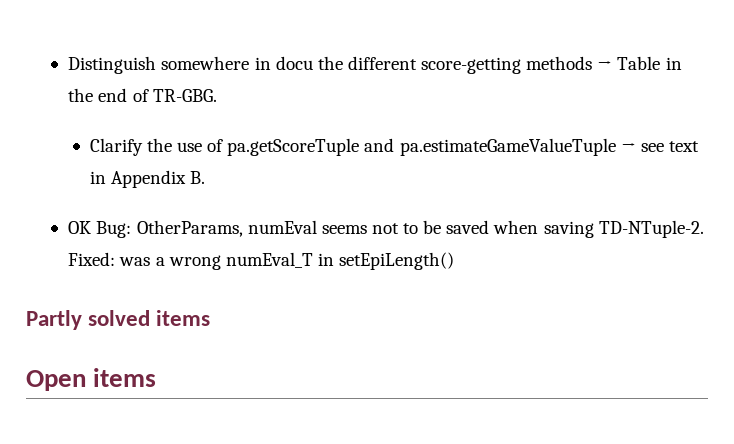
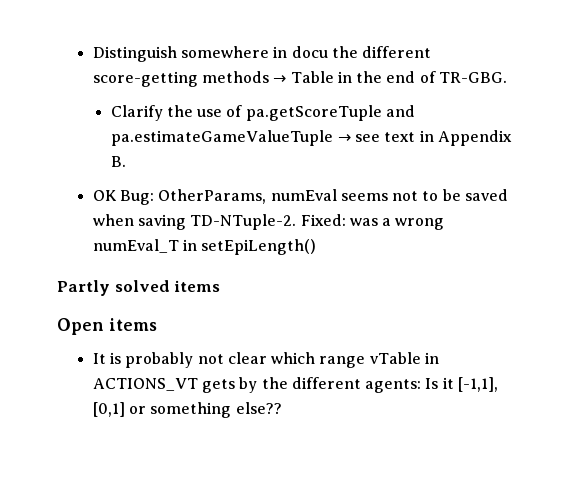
+ It is probably not clear which range vTable in ACTIONS_VT gets by the different agents: Is it [-1,1], [0,1] or something else??

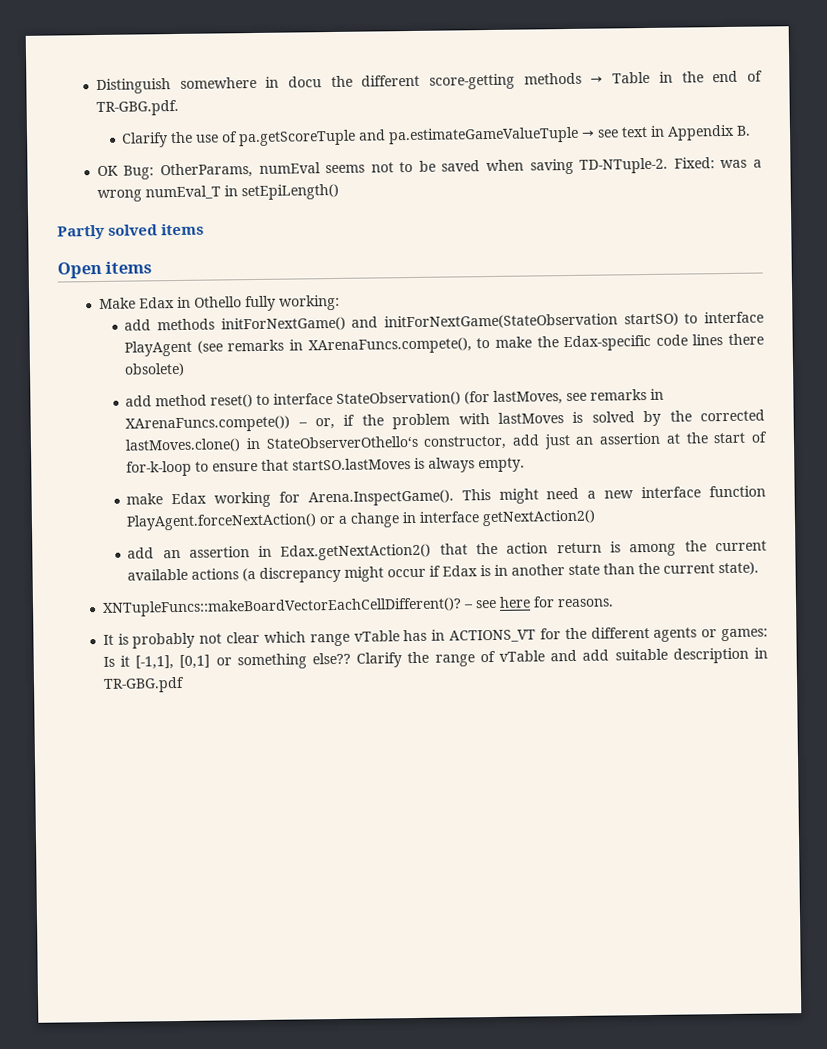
- Distinguish somewhere in docu the different score-getting methods → Table in the end of TR-GBG.
+ Distinguish somewhere in docu the different score-getting methods → Table in the end of TR-GBG.pdf.
+ Make Edax in Othello fully working:
+ add methods initForNextGame() and initForNextGame(StateObservation startSO) to interface PlayAgent (see remarks in XArenaFuncs.compete(), to make the Edax-specific code lines there obsolete)
+ add method reset() to interface StateObservation() (for lastMoves, see remarks in XArenaFuncs.compete()) – or, if the problem with lastMoves is solved by the corrected lastMoves.clone() in StateObserverOthello‘s constructor, add just an assertion at the start of for-k-loop to ensure that startSO.lastMoves is always empty.
+ make Edax working for Arena.InspectGame(). This might need a new interface function PlayAgent.forceNextAction() or a change in interface getNextAction2()
+ add an assertion in Edax.getNextAction2() that the action return is among the current available actions (a discrepancy might occur if Edax is in another state than the current state).
+ XNTupleFuncs::makeBoardVectorEachCellDifferent()? – see here for reasons.
- It is probably not clear which range vTable in ACTIONS_VT gets by the different agents: Is it [-1,1], [0,1] or something else??
+ It is probably not clear which range vTable has in ACTIONS_VT for the different agents or games: Is it [-1,1], [0,1] or something else??
+ Clarify the range of vTable and add suitable description in TR-GBG.pdf

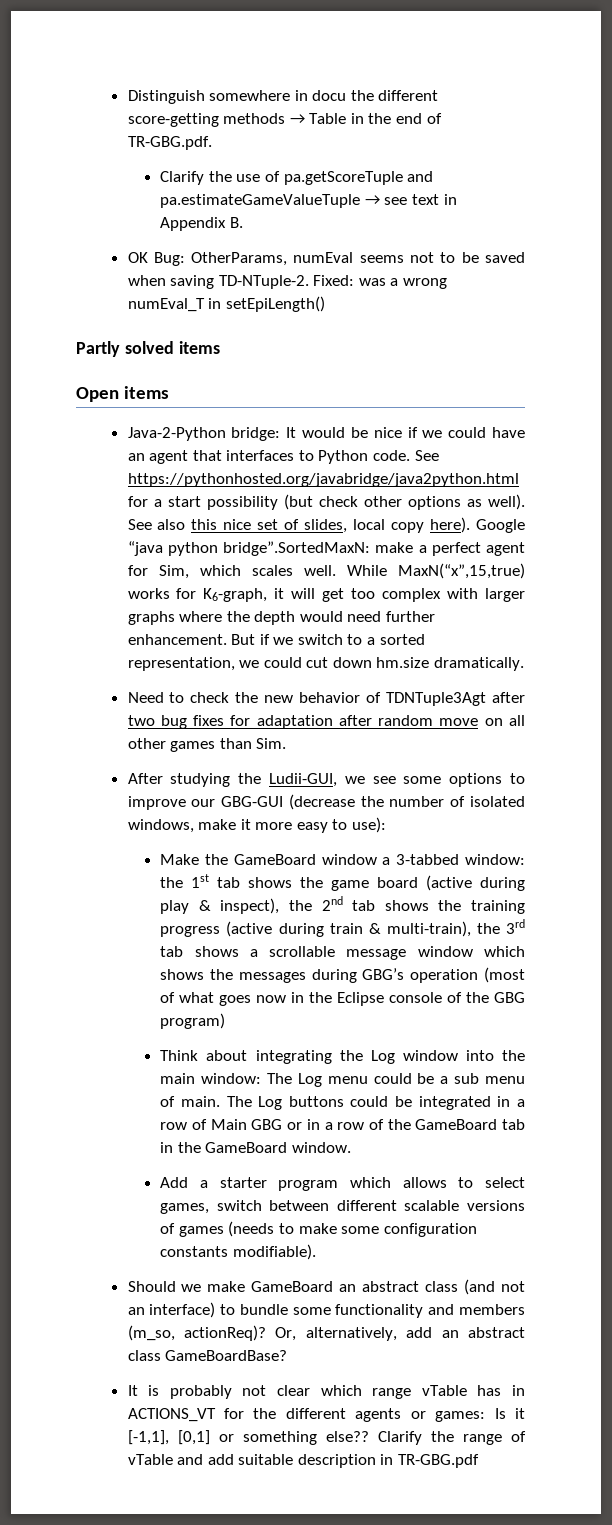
- Make Edax in Othello fully working:
- add methods initForNextGame() and initForNextGame(StateObservation startSO) to interface PlayAgent (see remarks in XArenaFuncs.compete(), to make the Edax-specific code lines there obsolete)
- add method reset() to interface StateObservation() (for lastMoves, see remarks in XArenaFuncs.compete()) – or, if the problem with lastMoves is solved by the corrected lastMoves.clone() in StateObserverOthello‘s constructor, add just an assertion at the start of for-k-loop to ensure that startSO.lastMoves is always empty.
- make Edax working for Arena.InspectGame(). This might need a new interface function PlayAgent.forceNextAction() or a change in interface getNextAction2()
- add an assertion in Edax.getNextAction2() that the action return is among the current available actions (a discrepancy might occur if Edax is in another state than the current state).
- XNTupleFuncs::makeBoardVectorEachCellDifferent()? – see here for reasons.
+ Java-2-Python bridge: It would be nice if we could have an agent that interfaces to Python code. See https://pythonhosted.org/javabridge/java2python.html for a start possibility (but check other options as well). See also this nice set of slides, local copy here). Google “java python bridge”.SortedMaxN: make a perfect agent for Sim, which scales well. While MaxN(“x”,15,true) works for K6-graph, it will get too complex with larger graphs where the depth would need further enhancement. But if we switch to a sorted representation, we could cut down hm.size dramatically.
+ Need to check the new behavior of TDNTuple3Agt after two bug fixes for adaptation after random move on all other games than Sim.
+ After studying the Ludii-GUI, we see some options to improve our GBG-GUI (decrease the number of isolated windows, make it more easy to use):
+ Make the GameBoard window a 3-tabbed window: the 1st tab shows the game board (active during play & inspect), the 2nd tab shows the training progress (active during train & multi-train), the 3rd tab shows a scrollable message window which shows the messages during GBG’s operation (most of what goes now in the Eclipse console of the GBG program)
+ Think about integrating the Log window into the main window: The Log menu could be a sub menu of main. The Log buttons could be integrated in a row of Main GBG or in a row of the GameBoard tab in the GameBoard window.
+ Add a starter program which allows to select games, switch between different scalable versions of games (needs to make some configuration constants modifiable).
+ Should we make GameBoard an abstract class (and not an interface) to bundle some functionality and members (m_so, actionReq)? Or, alternatively, add an abstract class GameBoardBase?

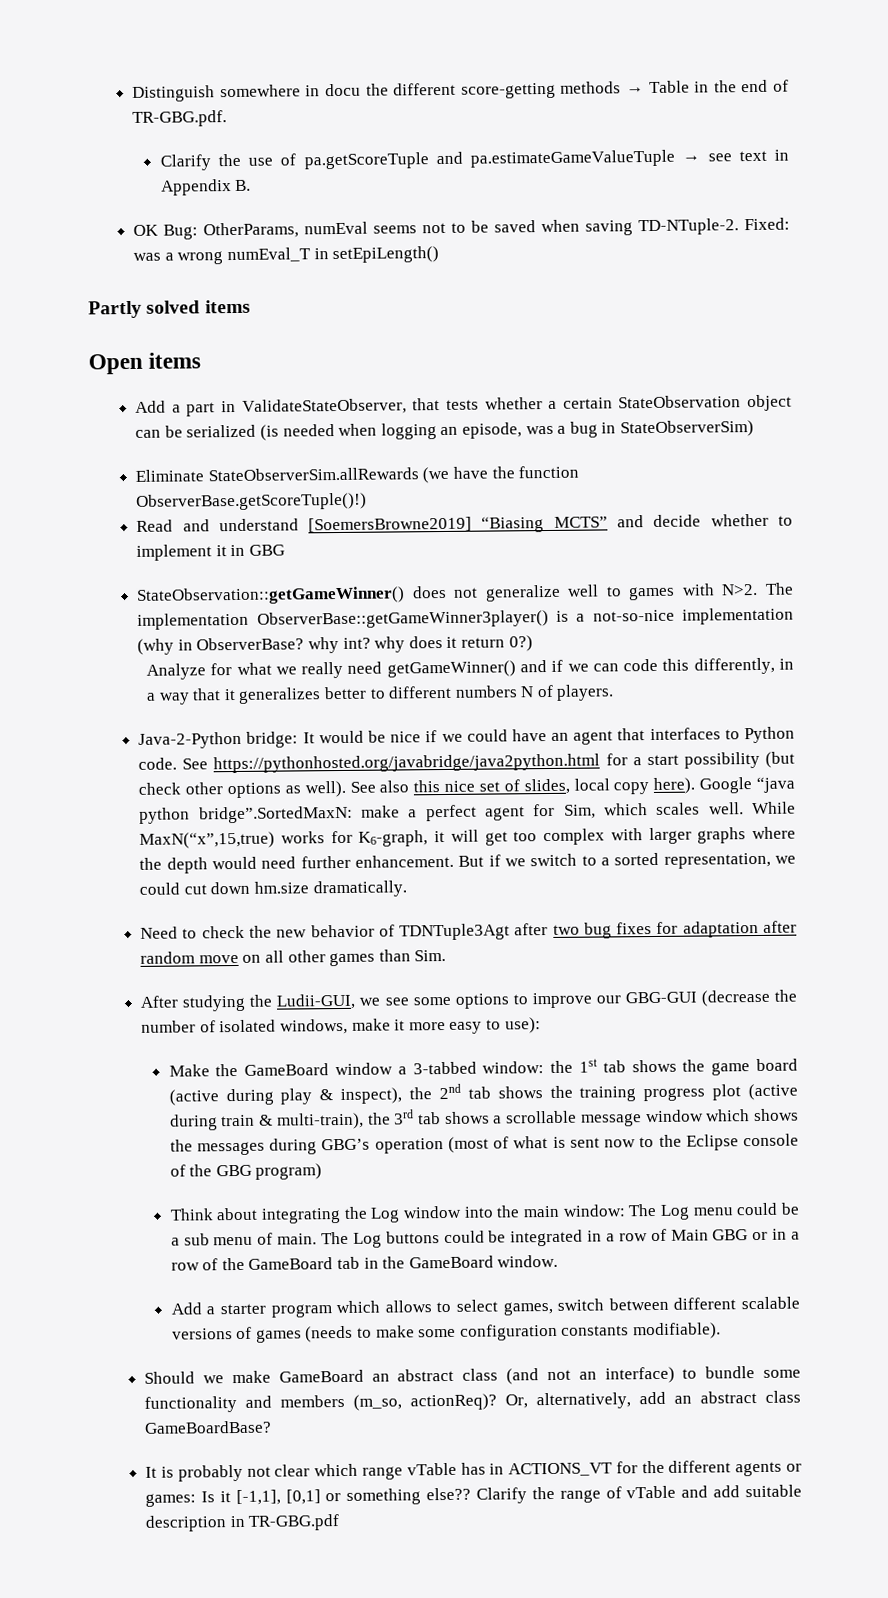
+ Add a part in ValidateStateObserver, that tests whether a certain StateObservation object can be serialized (is needed when logging an episode, was a bug in StateObserverSim)
+ Eliminate StateObserverSim.allRewards (we have the function ObserverBase.getScoreTuple()!)
+ Read and understand [SoemersBrowne2019] “Biasing MCTS” and decide whether to implement it in GBG
+ StateObservation::getGameWinner() does not generalize well to games with N>2. The implementation ObserverBase::getGameWinner3player() is a not-so-nice implementation (why in ObserverBase? why int? why does it return 0?)
+ Analyze for what we really need getGameWinner() and if we can code this differently, in a way that it generalizes better to different numbers N of players.
- Make the GameBoard window a 3-tabbed window: the 1st tab shows the game board (active during play & inspect), the 2nd tab shows the training progress (active during train & multi-train), the 3rd tab shows a scrollable message window which shows the messages during GBG’s operation (most of what goes now in the Eclipse console of the GBG program)
+ Make the GameBoard window a 3-tabbed window: the 1st tab shows the game board (active during play & inspect), the 2nd tab shows the training progress plot (active during train & multi-train), the 3rd tab shows a scrollable message window which shows the messages during GBG’s operation (most of what is sent now to the Eclipse console of the GBG program)

